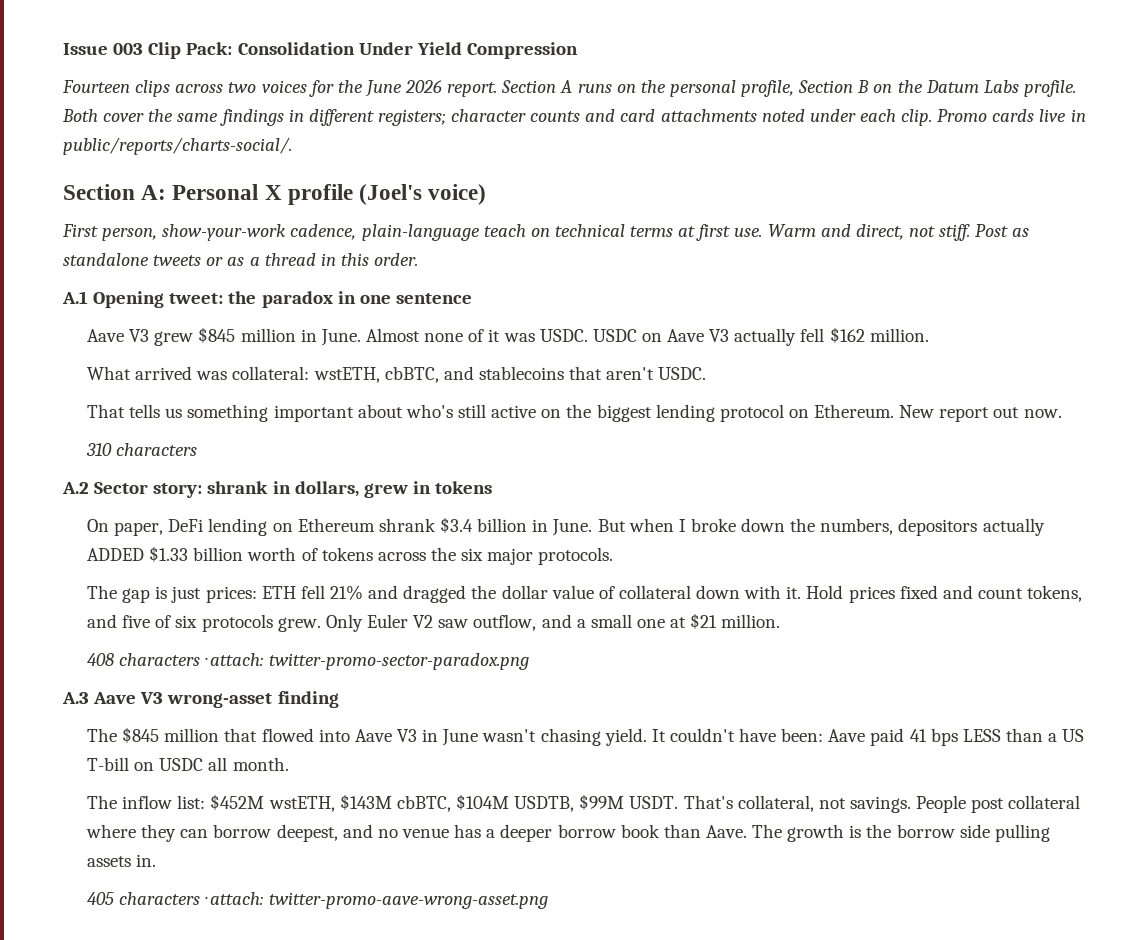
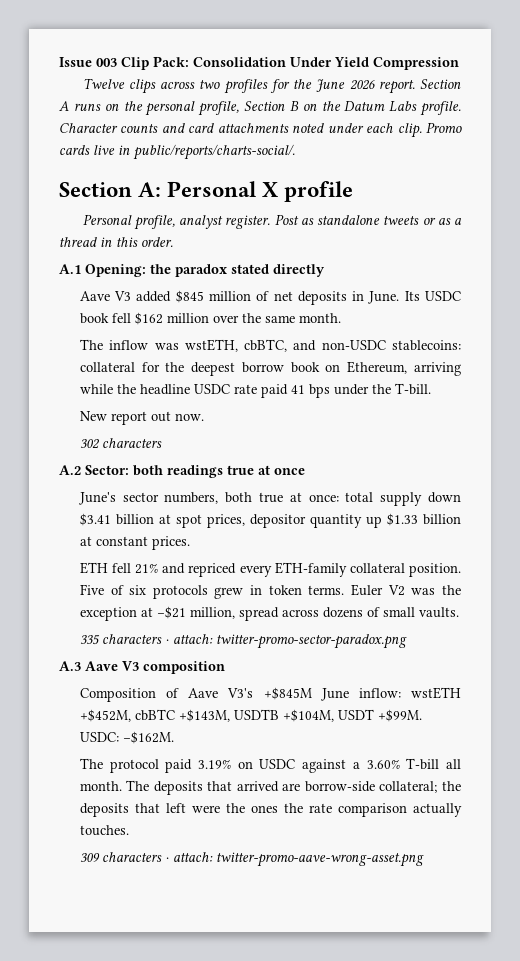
- Fourteen clips across two voices for the June 2026 report.
+ Twelve clips across two profiles for the June 2026 report.
- Both cover the same findings in different registers; character counts and card attachments noted under each clip.
+ Character counts and card attachments noted under each clip.
- Section A: Personal X profile (Joel's voice)
- First person, show-your-work cadence, plain-language teach on technical terms at first use. Warm and direct, not stiff.
+ Section A: Personal X profile
+ Personal profile, analyst register.
- A.1 Opening tweet: the paradox in one sentence
- Aave V3 grew $845 million in June. Almost none of it was USDC. USDC on Aave V3 actually fell $162 million.
- What arrived was collateral: wstETH, cbBTC, and stablecoins that aren't USDC.
- That tells us something important about who's still active on the biggest lending protocol on Ethereum. New report out now.
+ A.1 Opening: the paradox stated directly
+ Aave V3 added $845 million of net deposits in June. Its USDC book fell $162 million over the same month.
+ The inflow was wstETH, cbBTC, and non-USDC stablecoins: collateral for the deepest borrow book on Ethereum, arriving while the headline USDC rate paid 41 bps under the T-bill.
+ New report out now.
- 310 characters
+ 302 characters
- A.2 Sector story: shrank in dollars, grew in tokens
- On paper, DeFi lending on Ethereum shrank $3.4 billion in June. But when I broke down the numbers, depositors actually ADDED $1.33 billion worth of tokens across the six major protocols.
- The gap is just prices: ETH fell 21% and dragged the dollar value of collateral down with it. Hold prices fixed and count tokens, and five of six protocols grew. Only Euler V2 saw outflow, and a small one at $21 million.
- 408 characters · attach: twitter-promo-sector-paradox.png
+ A.2 Sector: both readings true at once
+ June's sector numbers, both true at once: total supply down $3.41 billion at spot prices, depositor quantity up $1.33 billion at constant prices.
+ ETH fell 21% and repriced every ETH-family collateral position. Five of six protocols grew in token terms. Euler V2 was the exception at −$21 million, spread across dozens of small vaults.
+ 335 characters · attach: twitter-promo-sector-paradox.png
- A.3 Aave V3 wrong-asset finding
- The $845 million that flowed into Aave V3 in June wasn't chasing yield. It couldn't have been: Aave paid 41 bps LESS than a US T-bill on USDC all month.
- The inflow list: $452M wstETH, $143M cbBTC, $104M USDTB, $99M USDT. That's collateral, not savings. People post collateral where they can borrow deepest, and no venue has a deeper borrow book than Aave. The growth is the borrow side pulling assets in.
- 405 characters · attach: twitter-promo-aave-wrong-asset.png
+ A.3 Aave V3 composition
+ Composition of Aave V3's +$845M June inflow: wstETH +$452M, cbBTC +$143M, USDTB +$104M, USDT +$99M. USDC: −$162M.
+ The protocol paid 3.19% on USDC against a 3.60% T-bill all month. The deposits that arrived are borrow-side collateral; the deposits that left were the ones the rate comparison actually touches.
+ 309 characters · attach: twitter-promo-aave-wrong-asset.png

